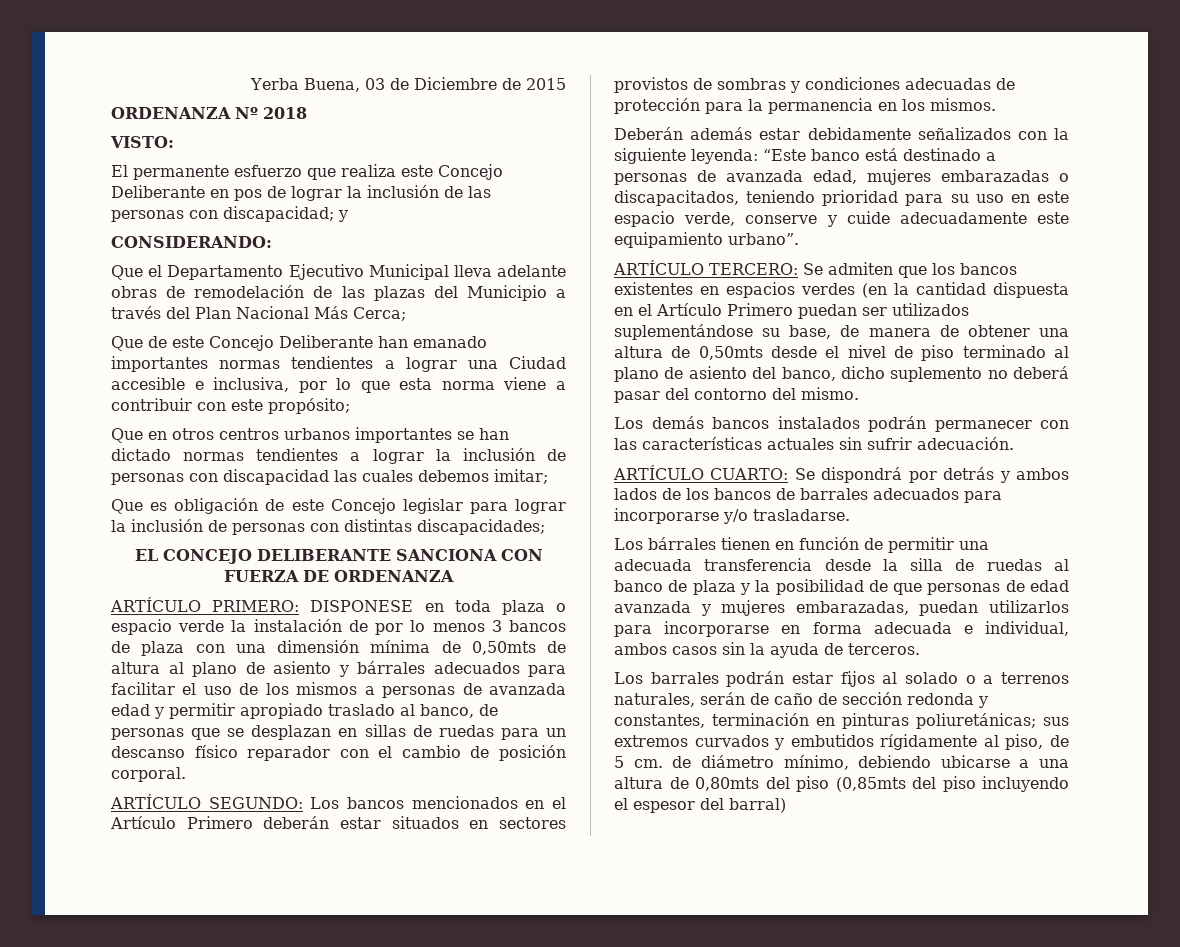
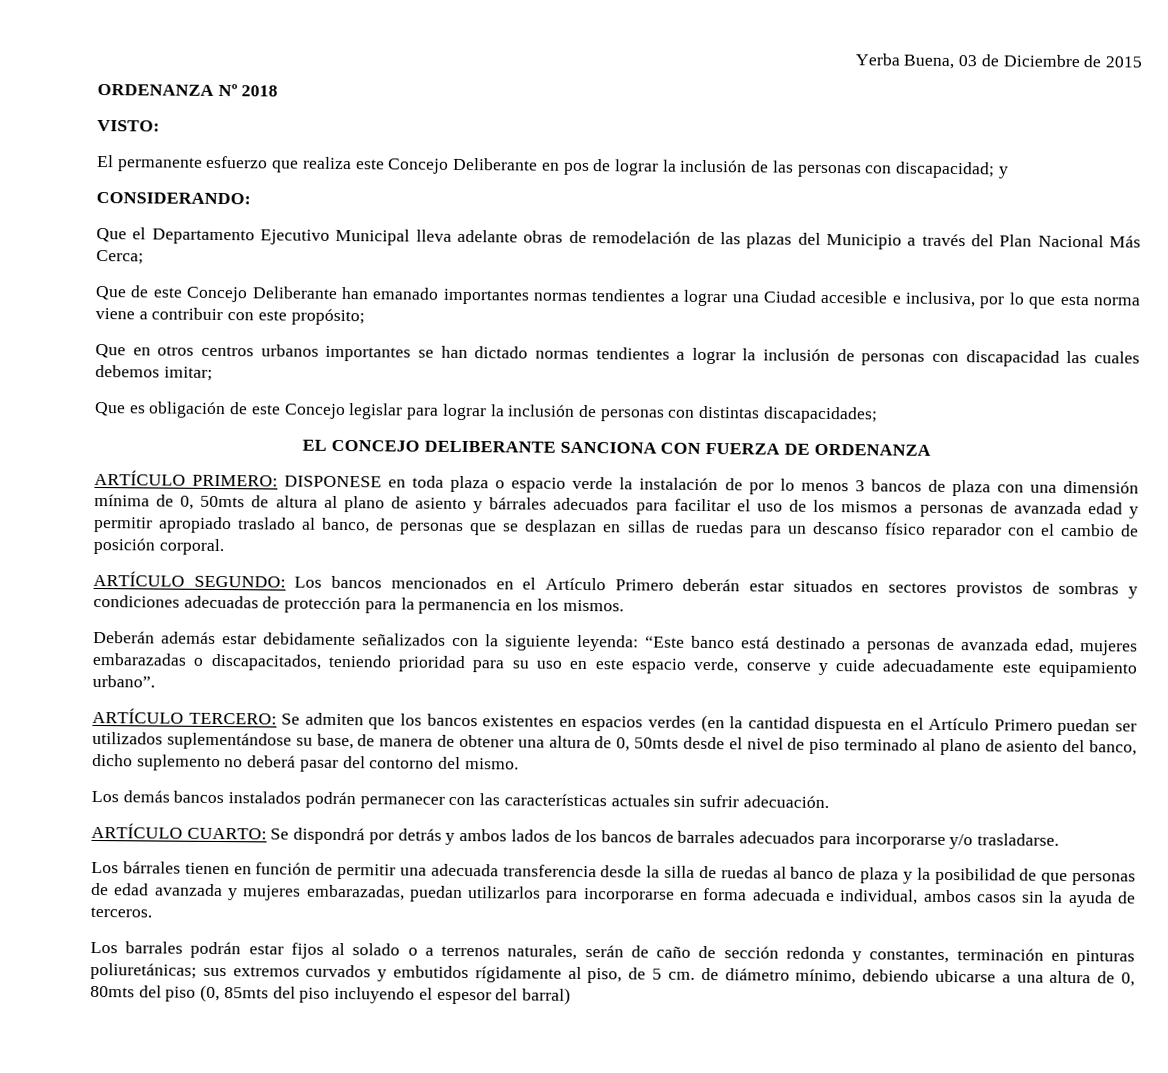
- DISPONESE en toda plaza o espacio verde la instalación de por lo menos 3 bancos de plaza con una dimensión mínima de 0,50mts de altura al plano de asiento y bárrales adecuados para facilitar el uso de los mismos a personas de avanzada edad y permitir apropiado traslado al banco, de personas que se desplazan en sillas de ruedas para un descanso físico reparador con el cambio de posición corporal.
+ DISPONESE en toda plaza o espacio verde la instalación de por lo menos 3 bancos de plaza con una dimensión mínima de 0, 50mts de altura al plano de asiento y bárrales adecuados para facilitar el uso de los mismos a personas de avanzada edad y permitir apropiado traslado al banco, de personas que se desplazan en sillas de ruedas para un descanso físico reparador con el cambio de posición corporal.
- ARTÍCULO TERCERO: Se admiten que los bancos existentes en espacios verdes (en la cantidad dispuesta en el Artículo Primero puedan ser utilizados suplementándose su base, de manera de obtener una altura de 0,50mts desde el nivel de piso terminado al plano de asiento del banco, dicho suplemento no deberá pasar del contorno del mismo.
+ ARTÍCULO TERCERO: Se admiten que los bancos existentes en espacios verdes (en la cantidad dispuesta en el Artículo Primero puedan ser utilizados suplementándose su base, de manera de obtener una altura de 0, 50mts desde el nivel de piso terminado al plano de asiento del banco, dicho suplemento no deberá pasar del contorno del mismo.
- Los barrales podrán estar fijos al solado o a terrenos naturales, serán de caño de sección redonda y constantes, terminación en pinturas poliuretánicas; sus extremos curvados y embutidos rígidamente al piso, de 5 cm. de diámetro mínimo, debiendo ubicarse a una altura de 0,80mts del piso (0,85mts del piso incluyendo el espesor del barral)
+ Los barrales podrán estar fijos al solado o a terrenos naturales, serán de caño de sección redonda y constantes, terminación en pinturas poliuretánicas; sus extremos curvados y embutidos rígidamente al piso, de 5 cm. de diámetro mínimo, debiendo ubicarse a una altura de 0, 80mts del piso (0, 85mts del piso incluyendo el espesor del barral)

